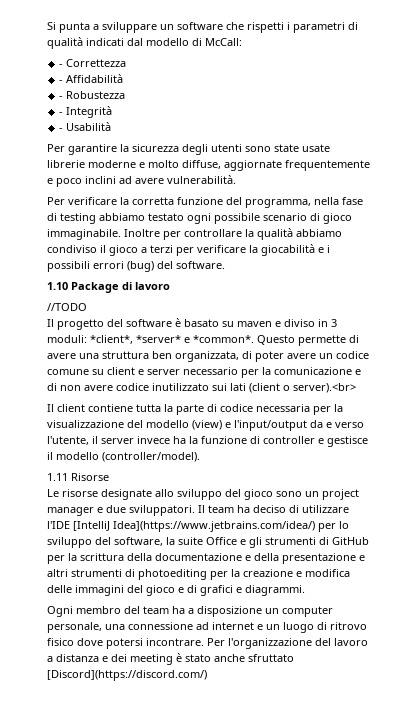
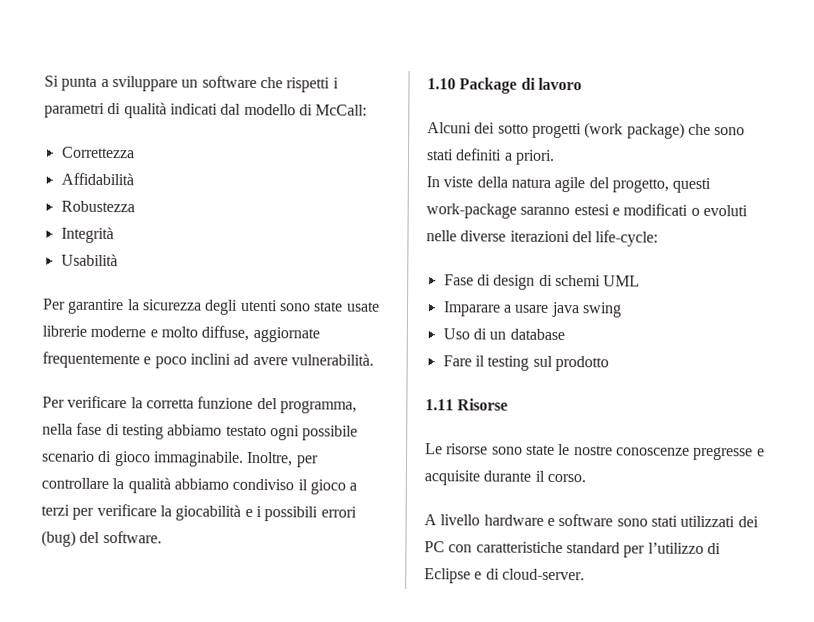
- - Correttezza
+ Correttezza
- - Affidabilità
+ Affidabilità
- - Robustezza
+ Robustezza
- - Integrità
+ Integrità
- - Usabilità
+ Usabilità
- Inoltre per controllare la qualità abbiamo condiviso il gioco a terzi per verificare la giocabilità e i possibili errori (bug) del software.
+ Inoltre, per controllare la qualità abbiamo condiviso il gioco a terzi per verificare la giocabilità e i possibili errori (bug) del software.
- //TODO
- Il progetto del software è basato su maven e diviso in 3 moduli: *client*, *server* e *common*. Questo permette di avere una struttura ben organizzata, di poter avere un codice comune su client e server necessario per la comunicazione e di non avere codice inutilizzato sui lati (client o server).<br>
- Il client contiene tutta la parte di codice necessaria per la visualizzazione del modello (view) e l'input/output da e verso l'utente, il server invece ha la funzione di controller e gestisce il modello (controller/model).
+ Alcuni dei sotto progetti (work package) che sono stati definiti a priori.
+ In viste della natura agile del progetto, questi work-package saranno estesi e modificati o evoluti nelle diverse iterazioni del life-cycle:
+ Fase di design di schemi UML
+ Imparare a usare java swing
+ Uso di un database
+ Fare il testing sul prodotto
  1.11 Risorse
- Le risorse designate allo sviluppo del gioco sono un project manager e due sviluppatori. Il team ha deciso di utilizzare l'IDE [IntelliJ Idea](https://www.jetbrains.com/idea/) per lo sviluppo del software, la suite Office e gli strumenti di GitHub per la scrittura della documentazione e della presentazione e altri strumenti di photoediting per la creazione e modifica delle immagini del gioco e di grafici e diagrammi.
- Ogni membro del team ha a disposizione un computer personale, una connessione ad internet e un luogo di ritrovo fisico dove potersi incontrare. Per l'organizzazione del lavoro a distanza e dei meeting è stato anche sfruttato [Discord](https://discord.com/)
+ Le risorse sono state le nostre conoscenze pregresse e acquisite durante il corso.
+ A livello hardware e software sono stati utilizzati dei PC con caratteristiche standard per l’utilizzo di Eclipse e di cloud-server.

